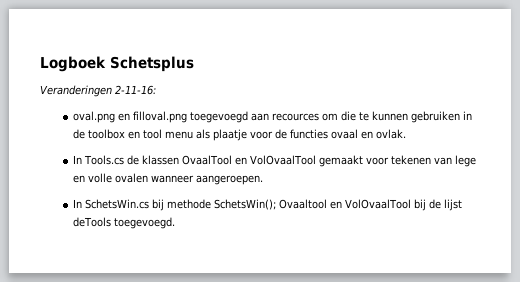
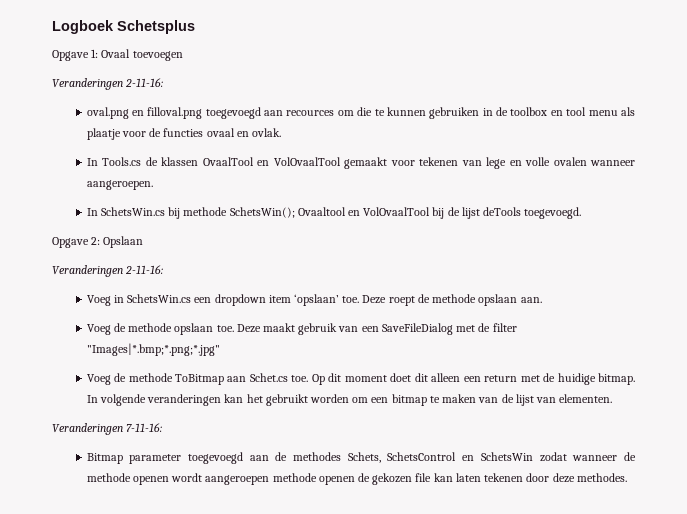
+ Opgave 1: Ovaal toevoegen
+ Opgave 2: Opslaan
+ Veranderingen 2-11-16:
+ Voeg in SchetsWin.cs een dropdown item ‘opslaan’ toe. Deze roept de methode opslaan aan.
+ Voeg de methode opslaan toe. Deze maakt gebruik van een SaveFileDialog met de filter "Images|*.bmp;*.png;*.jpg"
+ Voeg de methode ToBitmap aan Schet.cs toe. Op dit moment doet dit alleen een return met de huidige bitmap. In volgende veranderingen kan het gebruikt worden om een bitmap te maken van de lijst van elementen.
+ Veranderingen 7-11-16:
+ Bitmap parameter toegevoegd aan de methodes Schets, SchetsControl en SchetsWin zodat wanneer de methode openen wordt aangeroepen methode openen de gekozen file kan laten tekenen door deze methodes.

